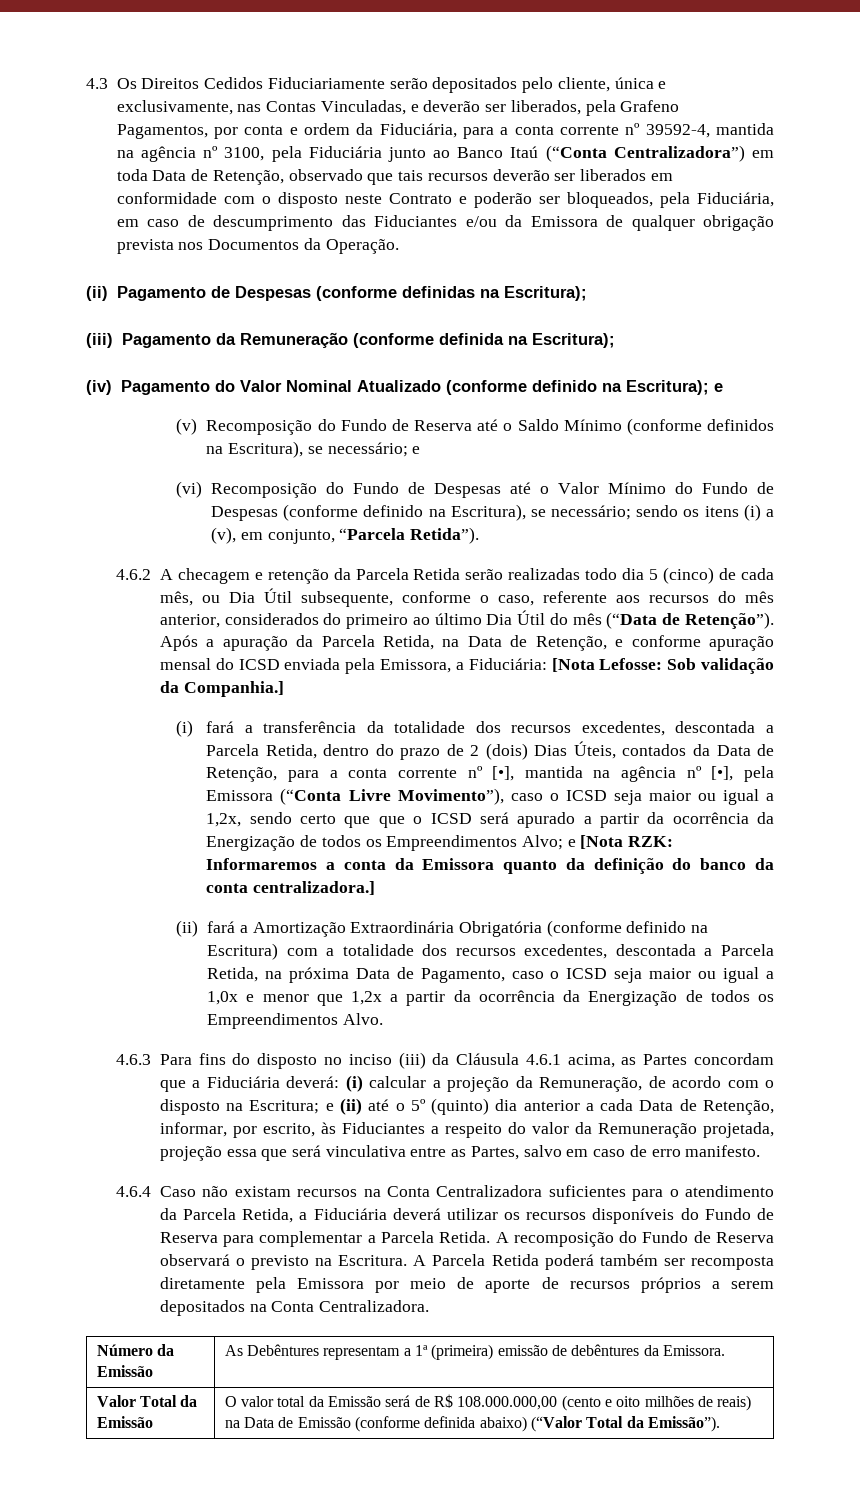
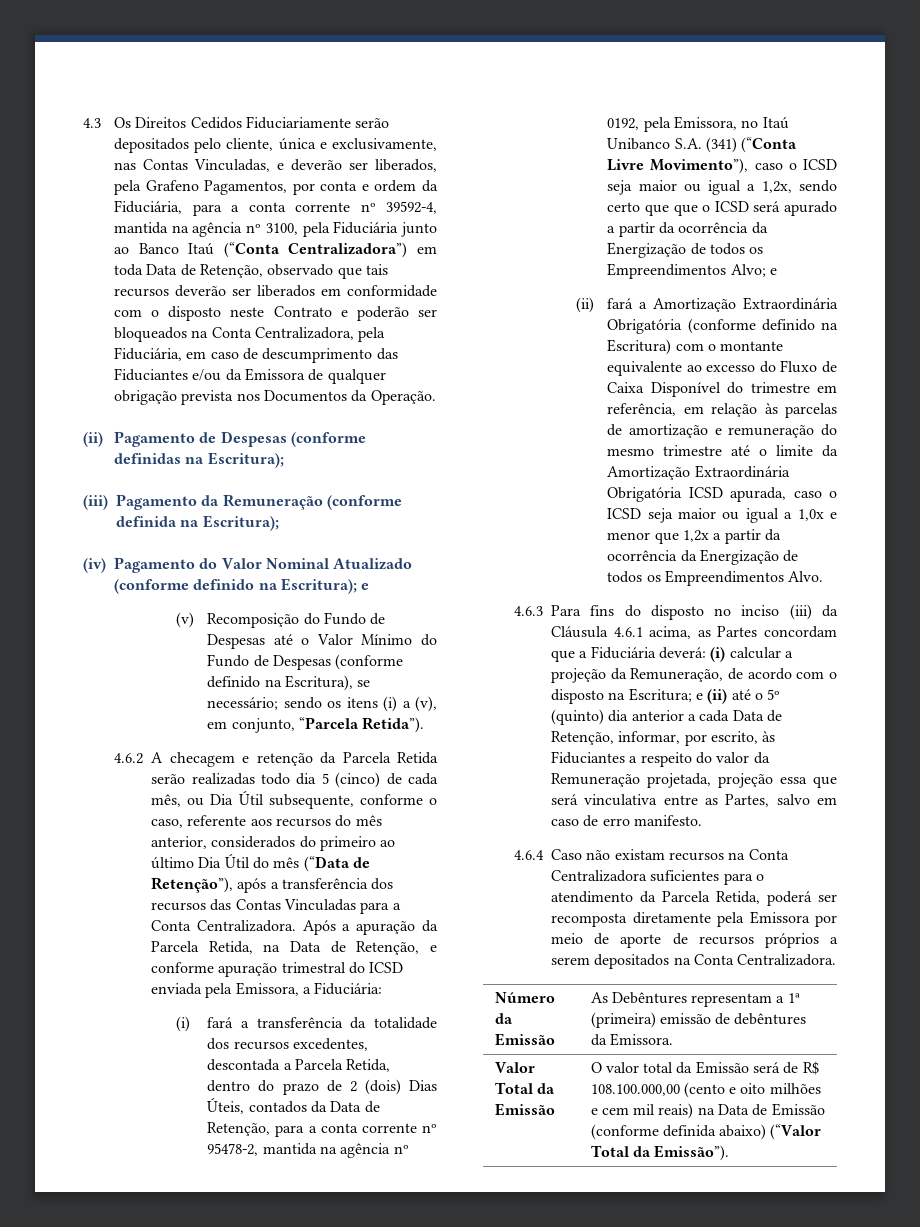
- 4.3 Os Direitos Cedidos Fiduciariamente serão depositados pelo cliente, única e exclusivamente, nas Contas Vinculadas, e deverão ser liberados, pela Grafeno Pagamentos, por conta e ordem da Fiduciária, para a conta corrente nº 39592-4, mantida na agência nº 3100, pela Fiduciária junto ao Banco Itaú (“Conta Centralizadora”) em toda Data de Retenção, observado que tais recursos deverão ser liberados em conformidade com o disposto neste Contrato e poderão ser bloqueados, pela Fiduciária, em caso de descumprimento das Fiduciantes e/ou da Emissora de qualquer obrigação prevista nos Documentos da Operação.
+ 4.3 Os Direitos Cedidos Fiduciariamente serão depositados pelo cliente, única e exclusivamente, nas Contas Vinculadas, e deverão ser liberados, pela Grafeno Pagamentos, por conta e ordem da Fiduciária, para a conta corrente nº 39592-4, mantida na agência nº 3100, pela Fiduciária junto ao Banco Itaú (“Conta Centralizadora”) em toda Data de Retenção, observado que tais recursos deverão ser liberados em conformidade com o disposto neste Contrato e poderão ser bloqueados na Conta Centralizadora, pela Fiduciária, em caso de descumprimento das Fiduciantes e/ou da Emissora de qualquer obrigação prevista nos Documentos da Operação.
- (v) Recomposição do Fundo de Reserva até o Saldo Mínimo (conforme definidos na Escritura), se necessário; e
- (vi) Recomposição do Fundo de Despesas até o Valor Mínimo do Fundo de Despesas (conforme definido na Escritura), se necessário; sendo os itens (i) a (v), em conjunto, “Parcela Retida”).
+ (v) Recomposição do Fundo de Despesas até o Valor Mínimo do Fundo de Despesas (conforme definido na Escritura), se necessário; sendo os itens (i) a (v), em conjunto, “Parcela Retida”).
- 4.6.2 A checagem e retenção da Parcela Retida serão realizadas todo dia 5 (cinco) de cada mês, ou Dia Útil subsequente, conforme o caso, referente aos recursos do mês anterior, considerados do primeiro ao último Dia Útil do mês (“Data de Retenção”).
+ 4.6.2 A checagem e retenção da Parcela Retida serão realizadas todo dia 5 (cinco) de cada mês, ou Dia Útil subsequente, conforme o caso, referente aos recursos do mês anterior, considerados do primeiro ao último Dia Útil do mês (“Data de Retenção”), após a transferência dos recursos das Contas Vinculadas para a Conta Centralizadora.
- Após a apuração da Parcela Retida, na Data de Retenção, e conforme apuração mensal do ICSD enviada pela Emissora, a Fiduciária: [Nota Lefosse: Sob validação da Companhia.]
+ Após a apuração da Parcela Retida, na Data de Retenção, e conforme apuração trimestral do ICSD enviada pela Emissora, a Fiduciária:
- (i) fará a transferência da totalidade dos recursos excedentes, descontada a Parcela Retida, dentro do prazo de 2 (dois) Dias Úteis, contados da Data de Retenção, para a conta corrente nº [•], mantida na agência nº [•], pela Emissora (“Conta Livre Movimento”), caso o ICSD seja maior ou igual a 1,2x, sendo certo que que o ICSD será apurado a partir da ocorrência da Energização de todos os Empreendimentos Alvo; e [Nota RZK: Informaremos a conta da Emissora quanto da definição do banco da conta centralizadora.]
+ (i) fará a transferência da totalidade dos recursos excedentes, descontada a Parcela Retida, dentro do prazo de 2 (dois) Dias Úteis, contados da Data de Retenção, para a conta corrente nº 95478-2, mantida na agência nº 0192, pela Emissora, no Itaú Unibanco S.A. (341) (“Conta Livre Movimento”), caso o ICSD seja maior ou igual a 1,2x, sendo certo que que o ICSD será apurado a partir da ocorrência da Energização de todos os Empreendimentos Alvo; e
- (ii) fará a Amortização Extraordinária Obrigatória (conforme definido na Escritura) com a totalidade dos recursos excedentes, descontada a Parcela Retida, na próxima Data de Pagamento, caso o ICSD seja maior ou igual a 1,0x e menor que 1,2x a partir da ocorrência da Energização de todos os Empreendimentos Alvo.
+ (ii) fará a Amortização Extraordinária Obrigatória (conforme definido na Escritura) com o montante equivalente ao excesso do Fluxo de Caixa Disponível do trimestre em referência, em relação às parcelas de amortização e remuneração do mesmo trimestre até o limite da Amortização Extraordinária Obrigatória ICSD apurada, caso o ICSD seja maior ou igual a 1,0x e menor que 1,2x a partir da ocorrência da Energização de todos os Empreendimentos Alvo.
- 4.6.4 Caso não existam recursos na Conta Centralizadora suficientes para o atendimento da Parcela Retida, a Fiduciária deverá utilizar os recursos disponíveis do Fundo de Reserva para complementar a Parcela Retida. A recomposição do Fundo de Reserva observará o previsto na Escritura. A Parcela Retida poderá também ser recomposta diretamente pela Emissora por meio de aporte de recursos próprios a serem depositados na Conta Centralizadora.
+ 4.6.4 Caso não existam recursos na Conta Centralizadora suficientes para o atendimento da Parcela Retida, poderá ser recomposta diretamente pela Emissora por meio de aporte de recursos próprios a serem depositados na Conta Centralizadora.
- Valor Total da Emissão | O valor total da Emissão será de R$ 108.000.000,00 (cento e oito milhões de reais) na Data de Emissão (conforme definida abaixo) (“Valor Total da Emissão”).
+ Valor Total da Emissão | O valor total da Emissão será de R$ 108.100.000,00 (cento e oito milhões e cem mil reais) na Data de Emissão (conforme definida abaixo) (“Valor Total da Emissão”).

